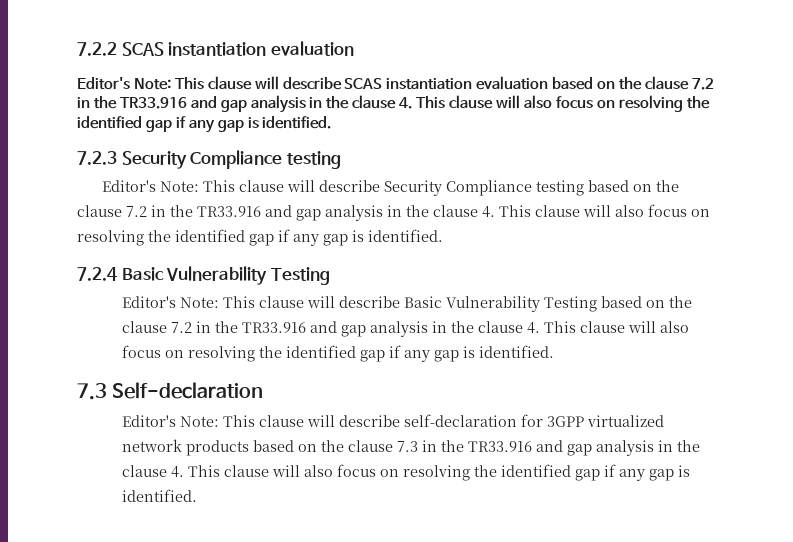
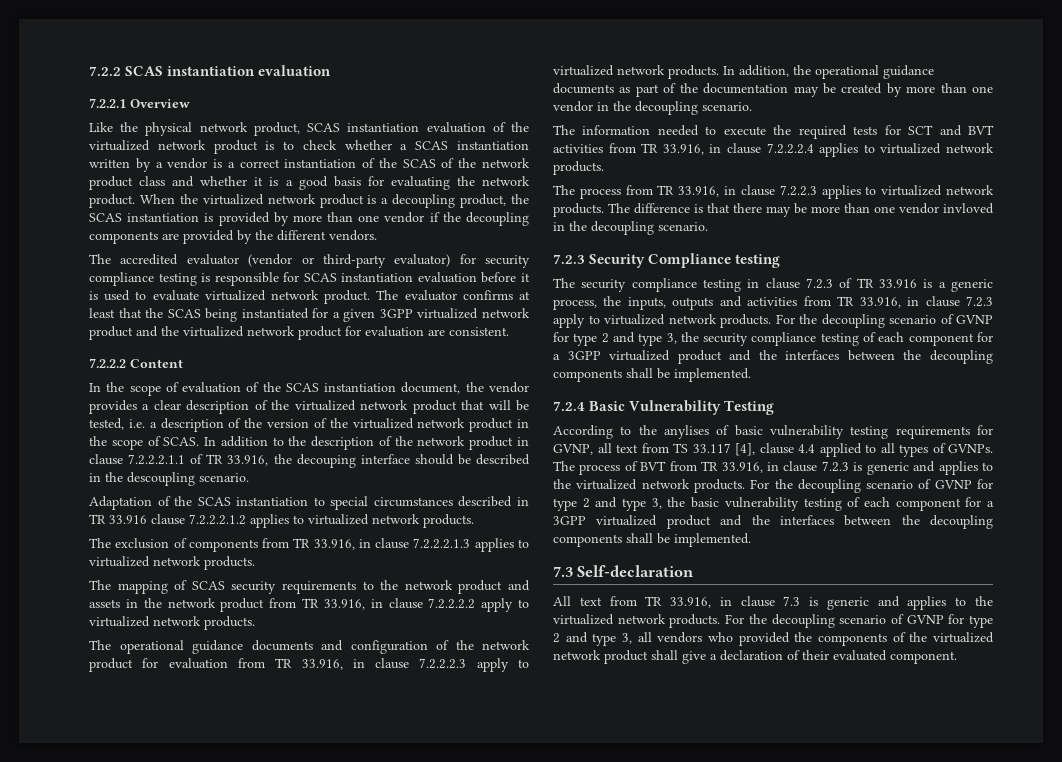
- Editor's Note: This clause will describe SCAS instantiation evaluation based on the clause 7.2 in the TR33.916 and gap analysis in the clause 4. This clause will also focus on resolving the identified gap if any gap is identified.
+ 7.2.2.1 Overview
+ Like the physical network product, SCAS instantiation evaluation of the virtualized network product is to check whether a SCAS instantiation written by a vendor is a correct instantiation of the SCAS of the network product class and whether it is a good basis for evaluating the network product. When the virtualized network product is a decoupling product, the SCAS instantiation is provided by more than one vendor if the decoupling components are provided by the different vendors.
+ The accredited evaluator (vendor or third-party evaluator) for security compliance testing is responsible for SCAS instantiation evaluation before it is used to evaluate virtualized network product. The evaluator confirms at least that the SCAS being instantiated for a given 3GPP virtualized network product and the virtualized network product for evaluation are consistent.
+ 7.2.2.2 Content
+ In the scope of evaluation of the SCAS instantiation document, the vendor provides a clear description of the virtualized network product that will be tested, i.e. a description of the version of the virtualized network product in the scope of SCAS. In addition to the description of the network product in clause 7.2.2.2.1.1 of TR 33.916, the decouping interface should be described in the descoupling scenario.
+ Adaptation of the SCAS instantiation to special circumstances described in TR 33.916 clause 7.2.2.2.1.2 applies to virtualized network products.
+ The exclusion of components from TR 33.916, in clause 7.2.2.2.1.3 applies to virtualized network products.
+ The mapping of SCAS security requirements to the network product and assets in the network product from TR 33.916, in clause 7.2.2.2.2 apply to virtualized network products.
+ The operational guidance documents and configuration of the network product for evaluation from TR 33.916, in clause 7.2.2.2.3 apply to virtualized network products. In addition, the operational guidance documents as part of the documentation may be created by more than one vendor in the decoupling scenario.
+ The information needed to execute the required tests for SCT and BVT activities from TR 33.916, in clause 7.2.2.2.4 applies to virtualized network products.
+ The process from TR 33.916, in clause 7.2.2.3 applies to virtualized network products. The difference is that there may be more than one vendor invloved in the decoupling scenario.
  7.2.3 Security Compliance testing
- Editor's Note: This clause will describe Security Compliance testing based on the clause 7.2 in the TR33.916 and gap analysis in the clause 4. This clause will also focus on resolving the identified gap if any gap is identified.
+ The security compliance testing in clause 7.2.3 of TR 33.916 is a generic process, the inputs, outputs and activities from TR 33.916, in clause 7.2.3 apply to virtualized network products. For the decoupling scenario of GVNP for type 2 and type 3, the security compliance testing of each component for a 3GPP virtualized product and the interfaces between the decoupling components shall be implemented.
  7.2.4 Basic Vulnerability Testing
- Editor's Note: This clause will describe Basic Vulnerability Testing based on the clause 7.2 in the TR33.916 and gap analysis in the clause 4. This clause will also focus on resolving the identified gap if any gap is identified.
+ According to the anylises of basic vulnerability testing requirements for GVNP, all text from TS 33.117 [4], clause 4.4 applied to all types of GVNPs. The process of BVT from TR 33.916, in clause 7.2.3 is generic and applies to the virtualized network products. For the decoupling scenario of GVNP for type 2 and type 3, the basic vulnerability testing of each component for a 3GPP virtualized product and the interfaces between the decoupling components shall be implemented.
  7.3 Self-declaration
- Editor's Note: This clause will describe self-declaration for 3GPP virtualized network products based on the clause 7.3 in the TR33.916 and gap analysis in the clause 4. This clause will also focus on resolving the identified gap if any gap is identified.
+ All text from TR 33.916, in clause 7.3 is generic and applies to the virtualized network products. For the decoupling scenario of GVNP for type 2 and type 3, all vendors who provided the components of the virtualized network product shall give a declaration of their evaluated component.

